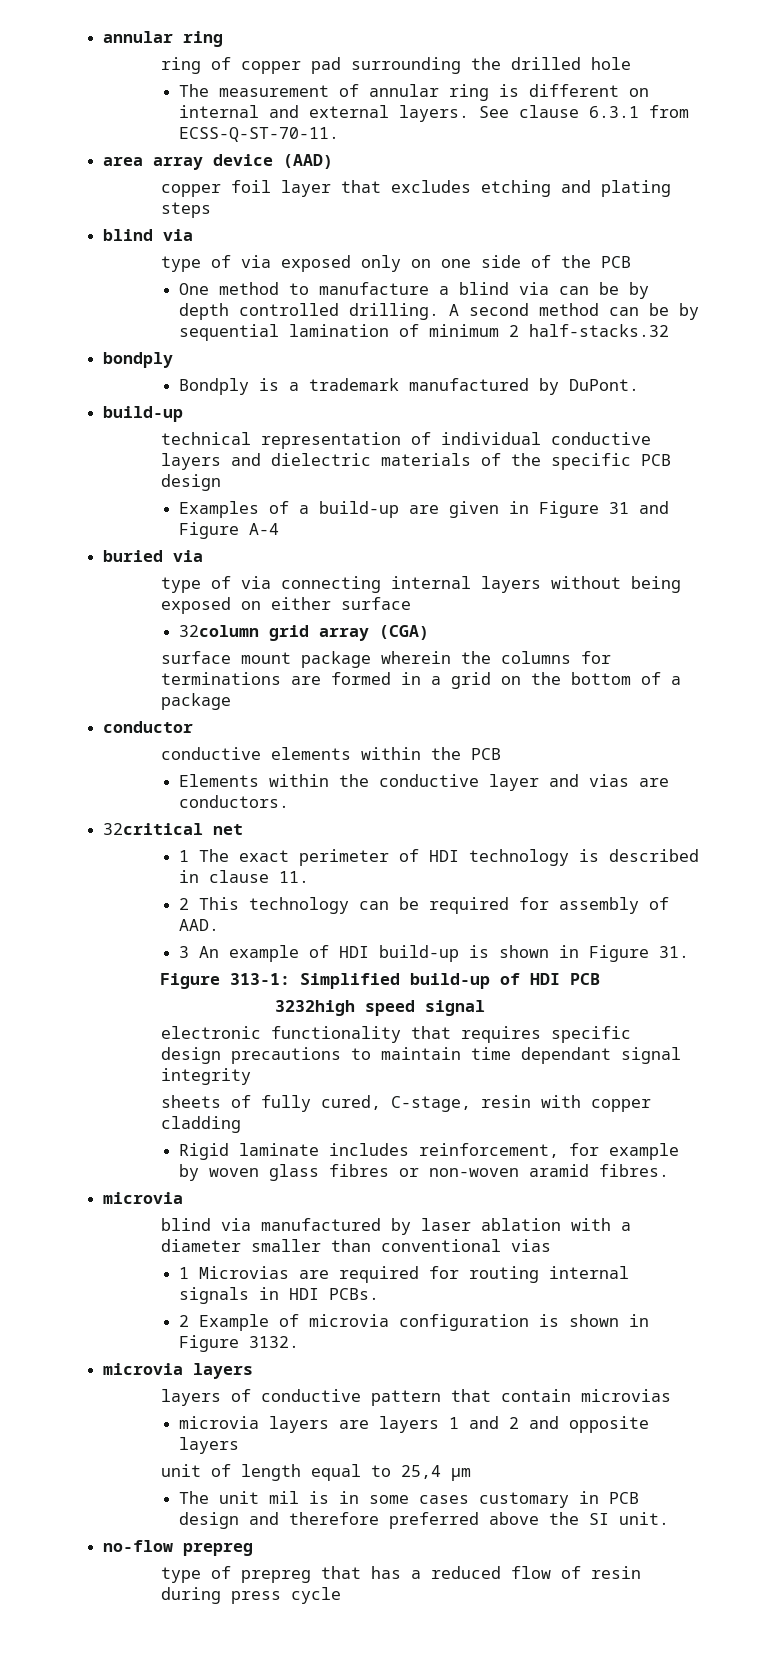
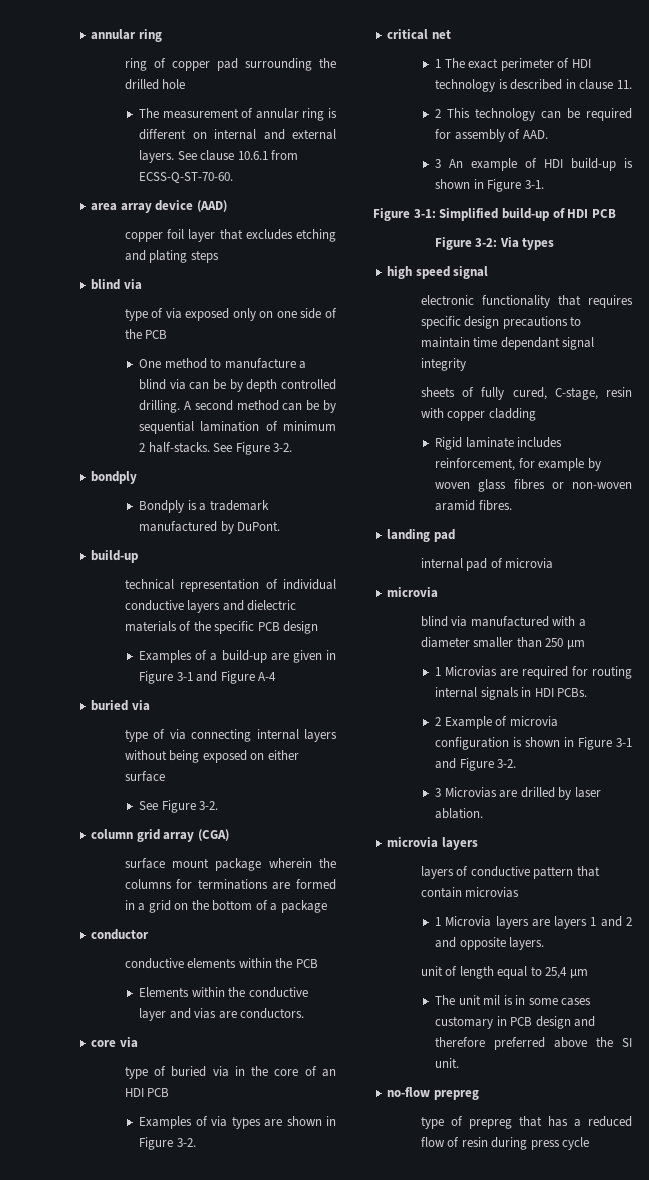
- See clause 6.3.1 from ECSS-Q-ST-70-11.
+ See clause 10.6.1 from ECSS-Q-ST-70-60.
- A second method can be by sequential lamination of minimum 2 half-stacks.32
+ A second method can be by sequential lamination of minimum 2 half-stacks. See Figure 3-2.
- Examples of a build-up are given in Figure 31 and Figure A-4
+ Examples of a build-up are given in Figure 3-1 and Figure A-4
  type of via connecting internal layers without being exposed on either surface
- 32column grid array (CGA)
+ See Figure 3-2.
+ column grid array (CGA)
- 32critical net
+ core via
+ type of buried via in the core of an HDI PCB
+ Examples of via types are shown in Figure 3-2.
+ critical net
- 3 An example of HDI build-up is shown in Figure 31.
- Figure 313-1: Simplified build-up of HDI PCB
+ 3 An example of HDI build-up is shown in Figure 3-1.
+ Figure 3-1: Simplified build-up of HDI PCB
- 3232high speed signal
+ Figure 3-2: Via types
+ high speed signal
+ landing pad
+ internal pad of microvia
- blind via manufactured by laser ablation with a diameter smaller than conventional vias
+ blind via manufactured with a diameter smaller than 250 µm
- 2 Example of microvia configuration is shown in Figure 3132.
+ 2 Example of microvia configuration is shown in Figure 3-1 and Figure 3-2.
+ 3 Microvias are drilled by laser ablation.
- microvia layers are layers 1 and 2 and opposite layers
+ 1 Microvia layers are layers 1 and 2 and opposite layers.

